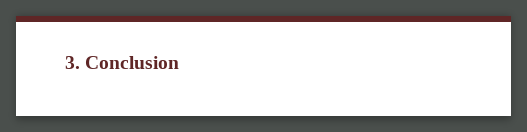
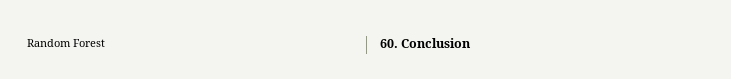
- 3. Conclusion
+ Random Forest
+ 60. Conclusion

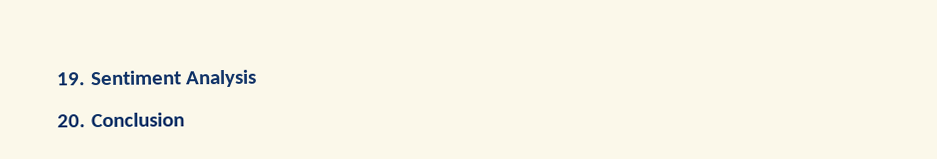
- Random Forest
- 60. Conclusion
+ 19. Sentiment Analysis
+ 20. Conclusion

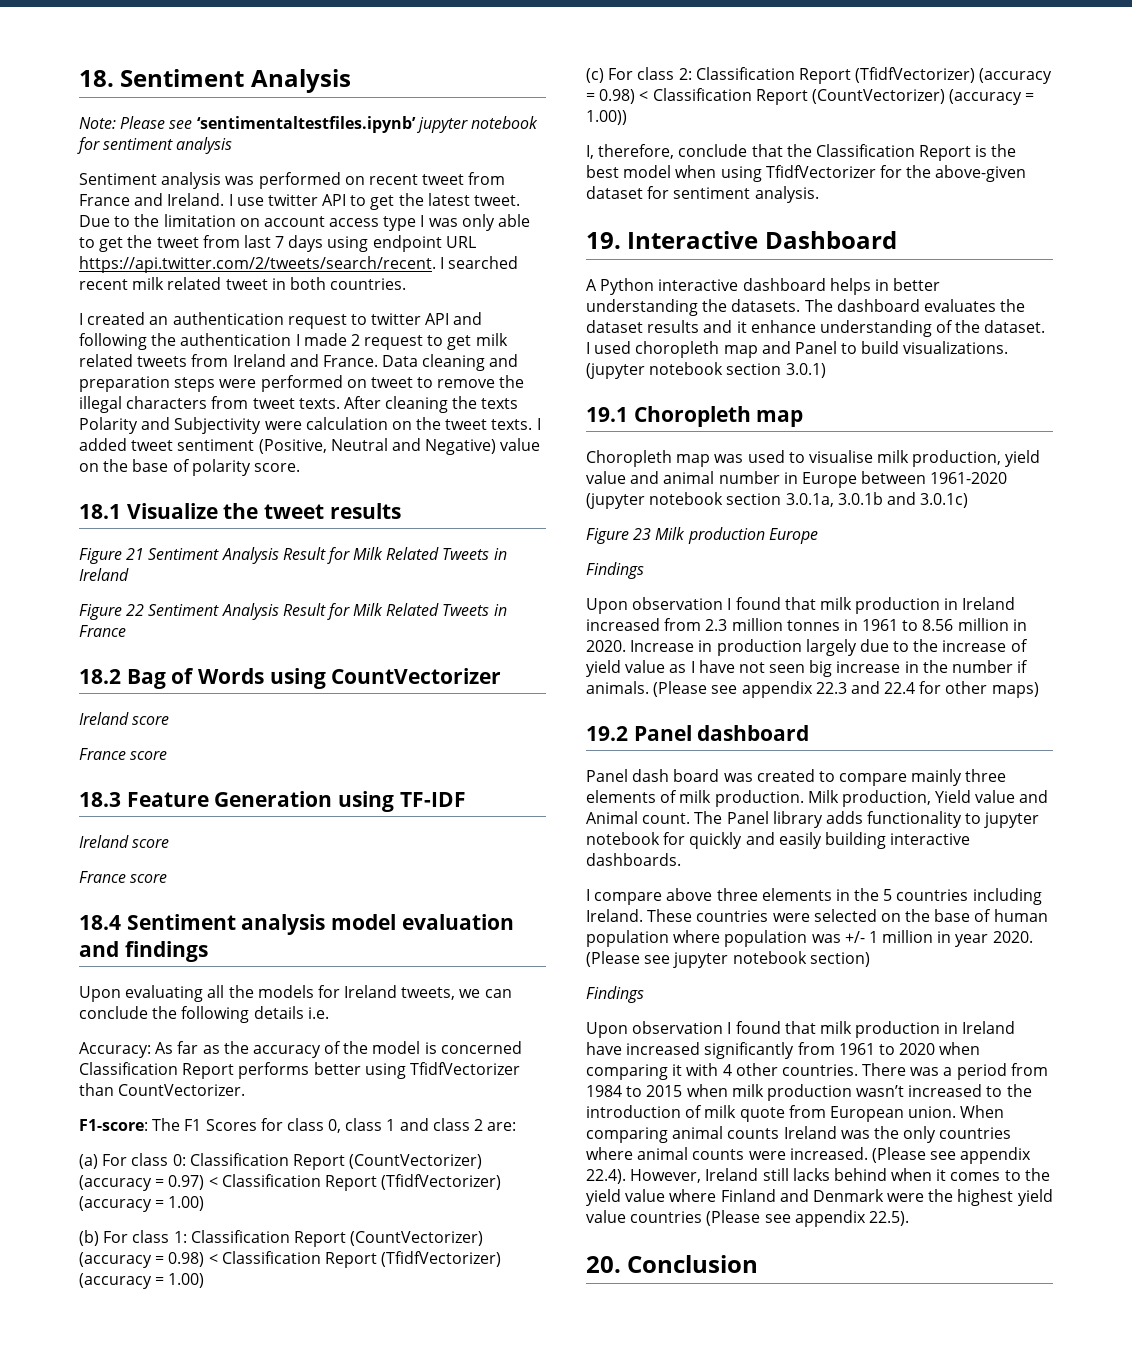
- 19. Sentiment Analysis
+ 18. Sentiment Analysis
+ Note: Please see ‘sentimentaltestfiles.ipynb’ jupyter notebook for sentiment analysis
+ Sentiment analysis was performed on recent tweet from France and Ireland. I use twitter API to get the latest tweet. Due to the limitation on account access type I was only able to get the tweet from last 7 days using endpoint URL https://api.twitter.com/2/tweets/search/recent. I searched recent milk related tweet in both countries.
+ I created an authentication request to twitter API and following the authentication I made 2 request to get milk related tweets from Ireland and France. Data cleaning and preparation steps were performed on tweet to remove the illegal characters from tweet texts. After cleaning the texts Polarity and Subjectivity were calculation on the tweet texts. I added tweet sentiment (Positive, Neutral and Negative) value on the base of polarity score.
+ 18.1 Visualize the tweet results
+ Figure 21 Sentiment Analysis Result for Milk Related Tweets in Ireland
+ Figure 22 Sentiment Analysis Result for Milk Related Tweets in France
+ 18.2 Bag of Words using CountVectorizer
+ Ireland score
+ France score
+ 18.3 Feature Generation using TF-IDF
+ Ireland score
+ France score
+ 18.4 Sentiment analysis model evaluation and findings
+ Upon evaluating all the models for Ireland tweets, we can conclude the following details i.e.
+ Accuracy: As far as the accuracy of the model is concerned Classification Report performs better using TfidfVectorizer than CountVectorizer.
+ F1-score: The F1 Scores for class 0, class 1 and class 2 are:
+ (a) For class 0: Classification Report (CountVectorizer) (accuracy = 0.97) < Classification Report (TfidfVectorizer) (accuracy = 1.00)
+ (b) For class 1: Classification Report (CountVectorizer) (accuracy = 0.98) < Classification Report (TfidfVectorizer) (accuracy = 1.00)
+ (c) For class 2: Classification Report (TfidfVectorizer) (accuracy = 0.98) < Classification Report (CountVectorizer) (accuracy = 1.00))
+ I, therefore, conclude that the Classification Report is the best model when using TfidfVectorizer for the above-given dataset for sentiment analysis.
+ 19. Interactive Dashboard
+ A Python interactive dashboard helps in better understanding the datasets. The dashboard evaluates the dataset results and it enhance understanding of the dataset. I used choropleth map and Panel to build visualizations. (jupyter notebook section 3.0.1)
+ 19.1 Choropleth map
+ Choropleth map was used to visualise milk production, yield value and animal number in Europe between 1961-2020 (jupyter notebook section 3.0.1a, 3.0.1b and 3.0.1c)
+ Figure 23 Milk production Europe
+ Findings
+ Upon observation I found that milk production in Ireland increased from 2.3 million tonnes in 1961 to 8.56 million in 2020. Increase in production largely due to the increase of yield value as I have not seen big increase in the number if animals. (Please see appendix 22.3 and 22.4 for other maps)
+ 19.2 Panel dashboard
+ Panel dash board was created to compare mainly three elements of milk production. Milk production, Yield value and Animal count. The Panel library adds functionality to jupyter notebook for quickly and easily building interactive dashboards.
+ I compare above three elements in the 5 countries including Ireland. These countries were selected on the base of human population where population was +/- 1 million in year 2020. (Please see jupyter notebook section)
+ Findings
+ Upon observation I found that milk production in Ireland have increased significantly from 1961 to 2020 when comparing it with 4 other countries. There was a period from 1984 to 2015 when milk production wasn’t increased to the introduction of milk quote from European union. When comparing animal counts Ireland was the only countries where animal counts were increased. (Please see appendix 22.4). However, Ireland still lacks behind when it comes to the yield value where Finland and Denmark were the highest yield value countries (Please see appendix 22.5).

